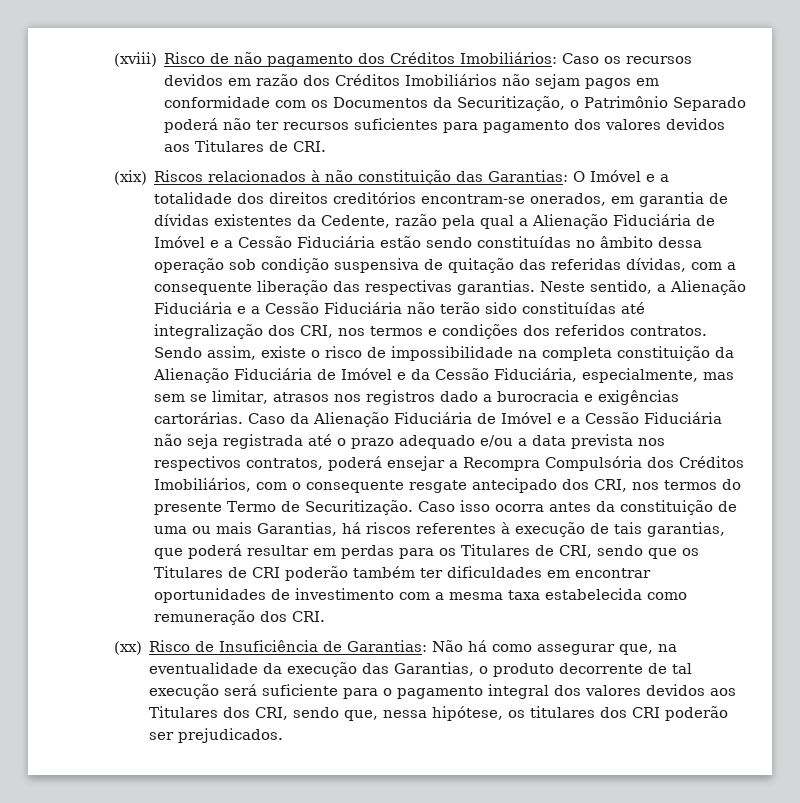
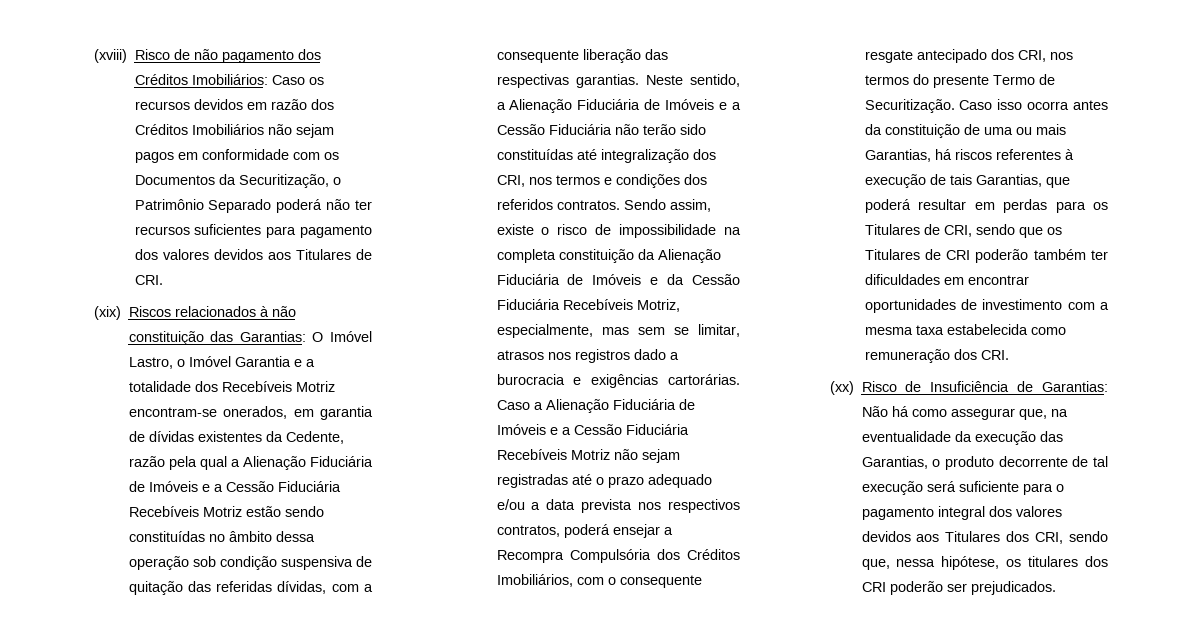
- (xix) Riscos relacionados à não constituição das Garantias: O Imóvel e a totalidade dos direitos creditórios encontram-se onerados, em garantia de dívidas existentes da Cedente, razão pela qual a Alienação Fiduciária de Imóvel e a Cessão Fiduciária estão sendo constituídas no âmbito dessa operação sob condição suspensiva de quitação das referidas dívidas, com a consequente liberação das respectivas garantias.
+ (xix) Riscos relacionados à não constituição das Garantias: O Imóvel Lastro, o Imóvel Garantia e a totalidade dos Recebíveis Motriz encontram-se onerados, em garantia de dívidas existentes da Cedente, razão pela qual a Alienação Fiduciária de Imóveis e a Cessão Fiduciária Recebíveis Motriz estão sendo constituídas no âmbito dessa operação sob condição suspensiva de quitação das referidas dívidas, com a consequente liberação das respectivas garantias.
- Neste sentido, a Alienação Fiduciária e a Cessão Fiduciária não terão sido constituídas até integralização dos CRI, nos termos e condições dos referidos contratos.
+ Neste sentido, a Alienação Fiduciária de Imóveis e a Cessão Fiduciária não terão sido constituídas até integralização dos CRI, nos termos e condições dos referidos contratos.
- Sendo assim, existe o risco de impossibilidade na completa constituição da Alienação Fiduciária de Imóvel e da Cessão Fiduciária, especialmente, mas sem se limitar, atrasos nos registros dado a burocracia e exigências cartorárias.
+ Sendo assim, existe o risco de impossibilidade na completa constituição da Alienação Fiduciária de Imóveis e da Cessão Fiduciária Recebíveis Motriz, especialmente, mas sem se limitar, atrasos nos registros dado a burocracia e exigências cartorárias.
- Caso da Alienação Fiduciária de Imóvel e a Cessão Fiduciária não seja registrada até o prazo adequado e/ou a data prevista nos respectivos contratos, poderá ensejar a Recompra Compulsória dos Créditos Imobiliários, com o consequente resgate antecipado dos CRI, nos termos do presente Termo de Securitização.
+ Caso a Alienação Fiduciária de Imóveis e a Cessão Fiduciária Recebíveis Motriz não sejam registradas até o prazo adequado e/ou a data prevista nos respectivos contratos, poderá ensejar a Recompra Compulsória dos Créditos Imobiliários, com o consequente resgate antecipado dos CRI, nos termos do presente Termo de Securitização.
- Caso isso ocorra antes da constituição de uma ou mais Garantias, há riscos referentes à execução de tais garantias, que poderá resultar em perdas para os Titulares de CRI, sendo que os Titulares de CRI poderão também ter dificuldades em encontrar oportunidades de investimento com a mesma taxa estabelecida como remuneração dos CRI.
+ Caso isso ocorra antes da constituição de uma ou mais Garantias, há riscos referentes à execução de tais Garantias, que poderá resultar em perdas para os Titulares de CRI, sendo que os Titulares de CRI poderão também ter dificuldades em encontrar oportunidades de investimento com a mesma taxa estabelecida como remuneração dos CRI.

